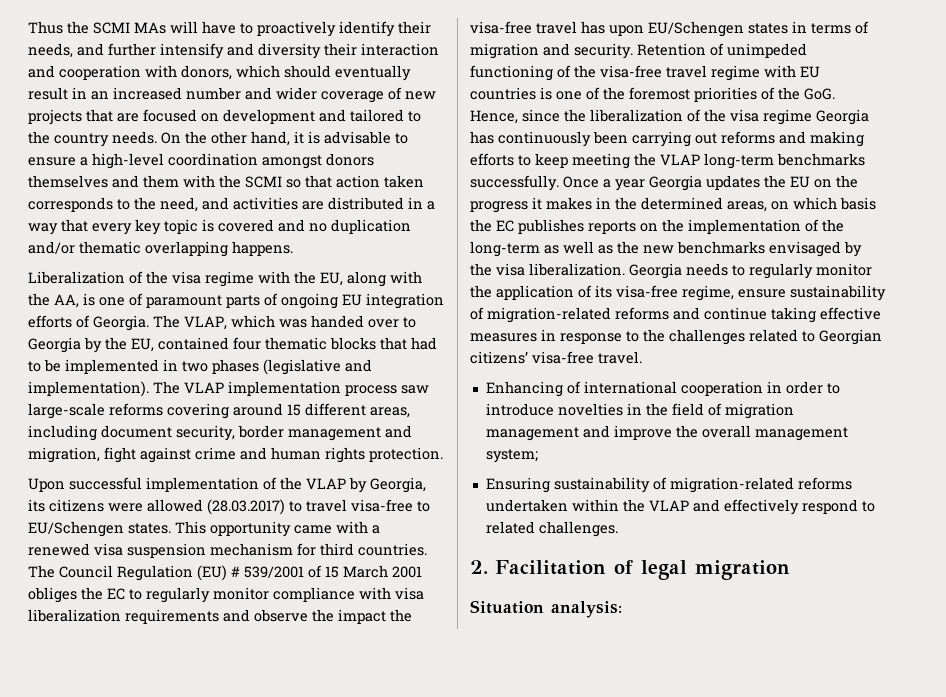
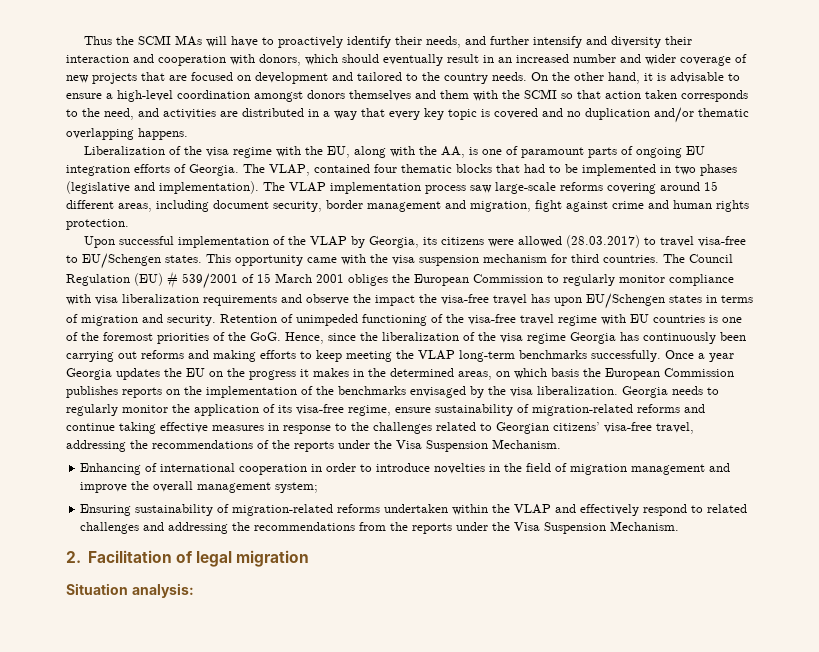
- The VLAP, which was handed over to Georgia by the EU, contained four thematic blocks that had to be implemented in two phases (legislative and implementation).
+ The VLAP, contained four thematic blocks that had to be implemented in two phases (legislative and implementation).
- This opportunity came with a renewed visa suspension mechanism for third countries.
+ This opportunity came with the visa suspension mechanism for third countries.
- The Council Regulation (EU) # 539/2001 of 15 March 2001 obliges the EC to regularly monitor compliance with visa liberalization requirements and observe the impact the visa-free travel has upon EU/Schengen states in terms of migration and security.
+ The Council Regulation (EU) # 539/2001 of 15 March 2001 obliges the European Commission to regularly monitor compliance with visa liberalization requirements and observe the impact the visa-free travel has upon EU/Schengen states in terms of migration and security.
- Once a year Georgia updates the EU on the progress it makes in the determined areas, on which basis the EC publishes reports on the implementation of the long-term as well as the new benchmarks envisaged by the visa liberalization.
+ Once a year Georgia updates the EU on the progress it makes in the determined areas, on which basis the European Commission publishes reports on the implementation of the benchmarks envisaged by the visa liberalization.
- Georgia needs to regularly monitor the application of its visa-free regime, ensure sustainability of migration-related reforms and continue taking effective measures in response to the challenges related to Georgian citizens’ visa-free travel.
+ Georgia needs to regularly monitor the application of its visa-free regime, ensure sustainability of migration-related reforms and continue taking effective measures in response to the challenges related to Georgian citizens’ visa-free travel, addressing the recommendations of the reports under the Visa Suspension Mechanism.
- Ensuring sustainability of migration-related reforms undertaken within the VLAP and effectively respond to related challenges.
+ Ensuring sustainability of migration-related reforms undertaken within the VLAP and effectively respond to related challenges and addressing the recommendations from the reports under the Visa Suspension Mechanism.

